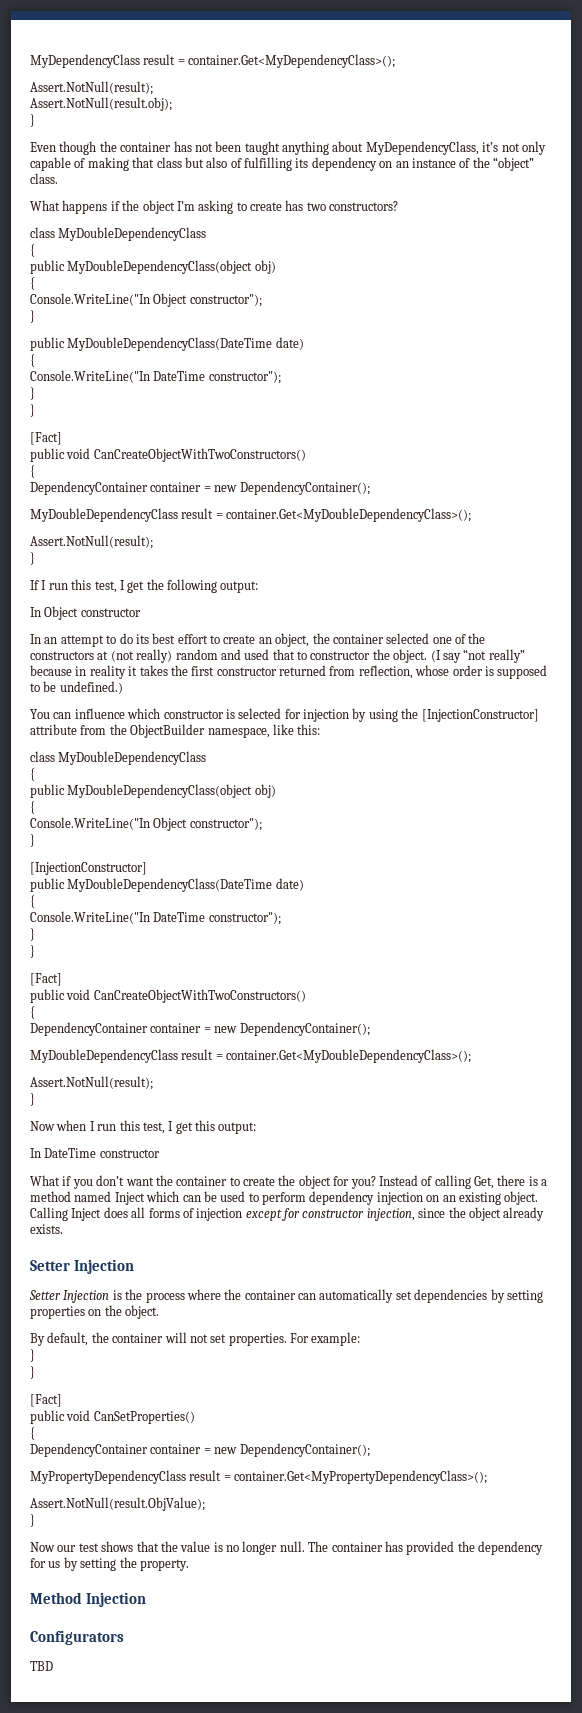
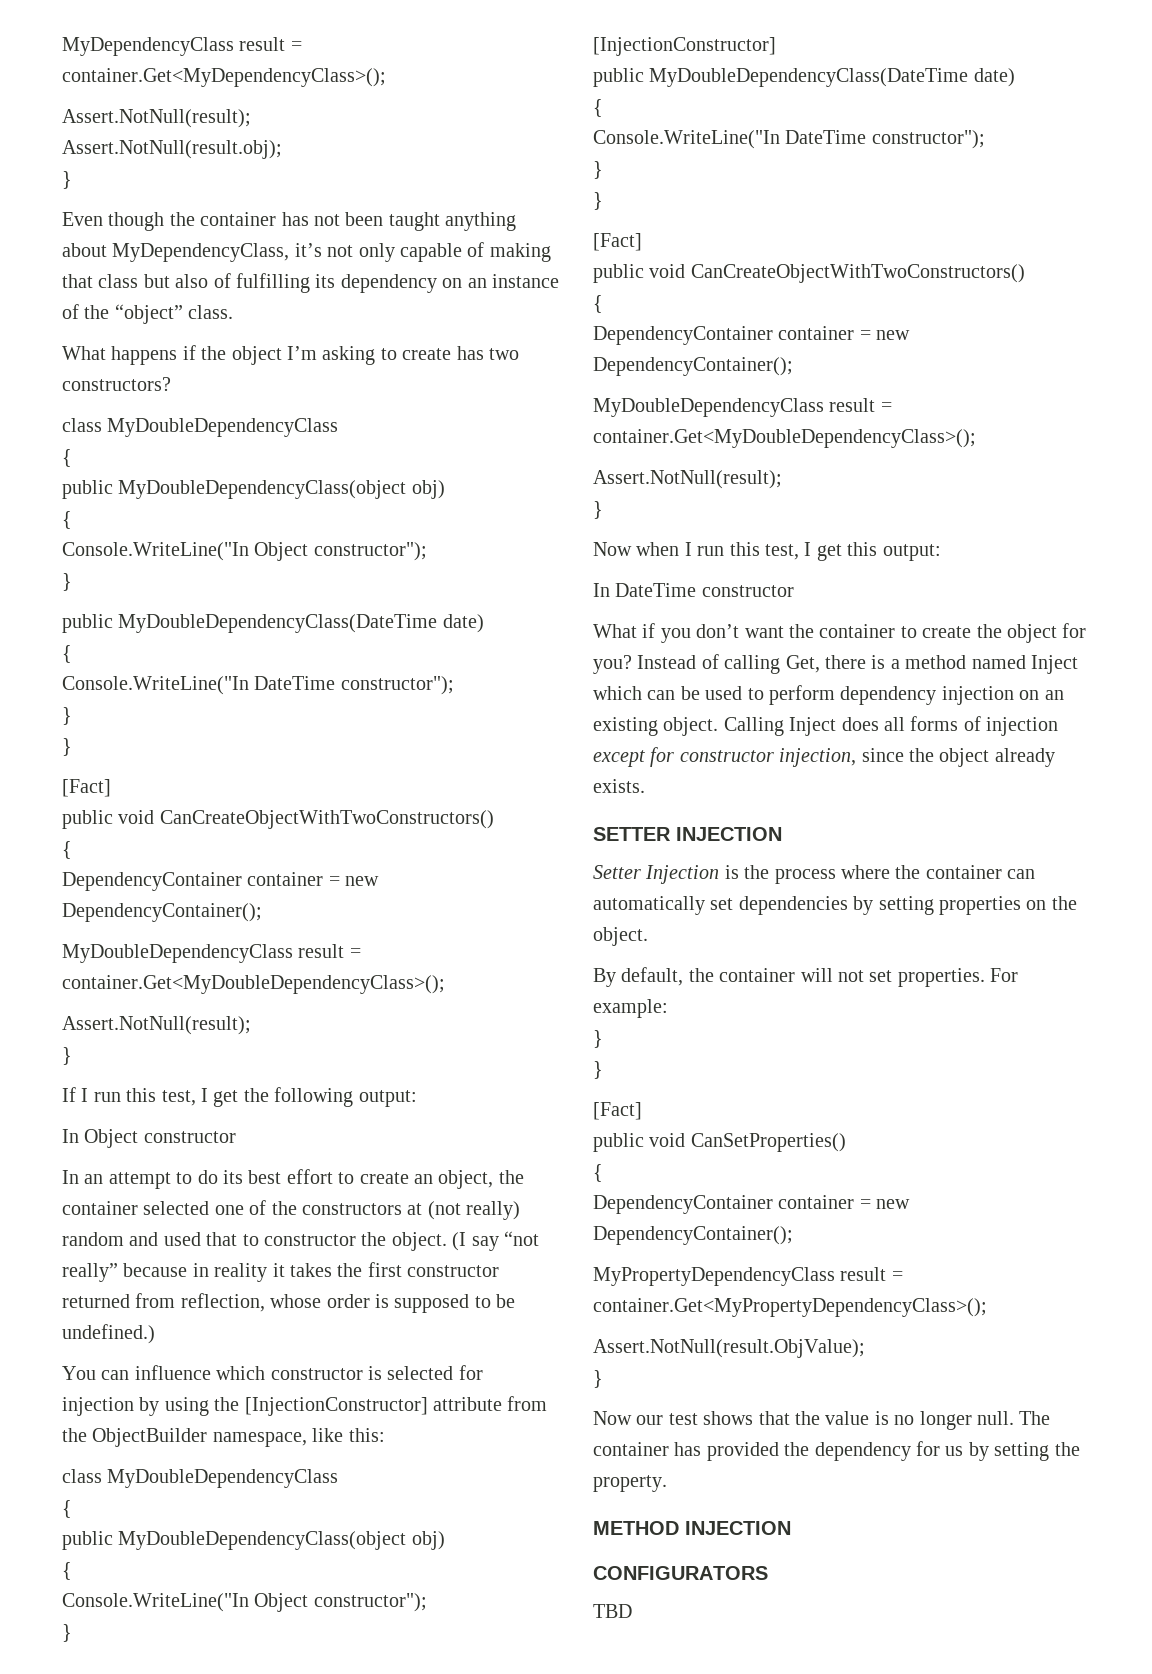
  Calling Inject does all forms of injection except for constructor injection, since the object already exists.
- Setter Injection
+ SETTER INJECTION
- Method Injection
- Configurators
+ METHOD INJECTION
+ CONFIGURATORS

